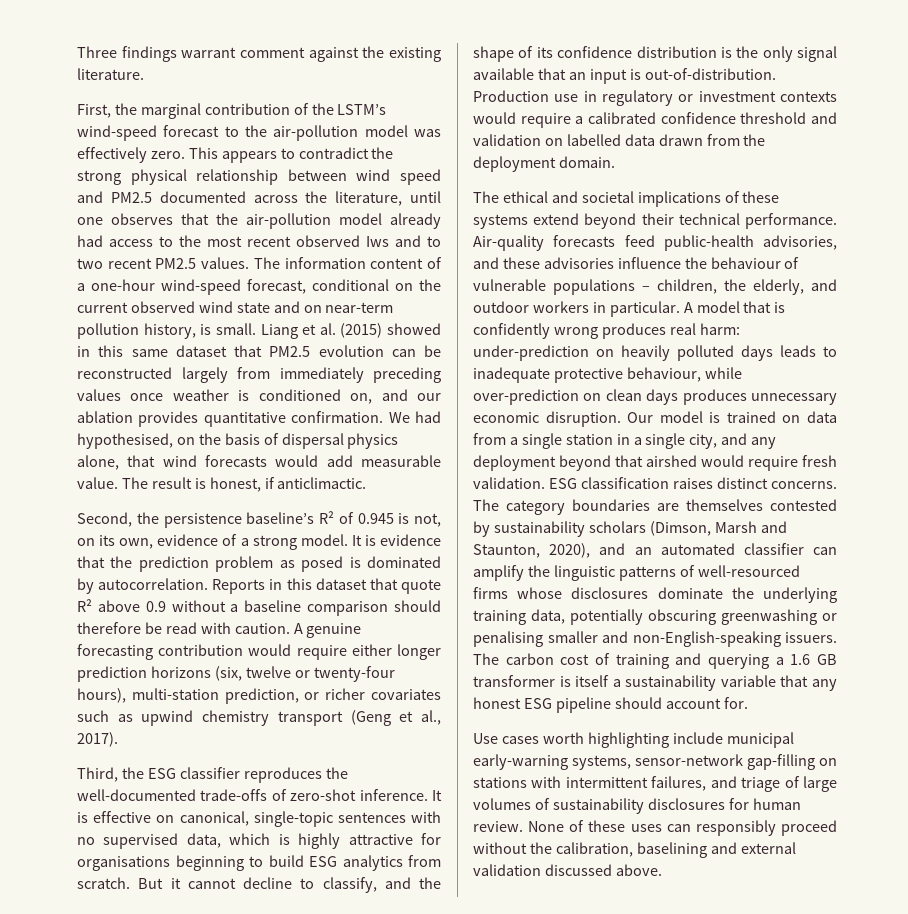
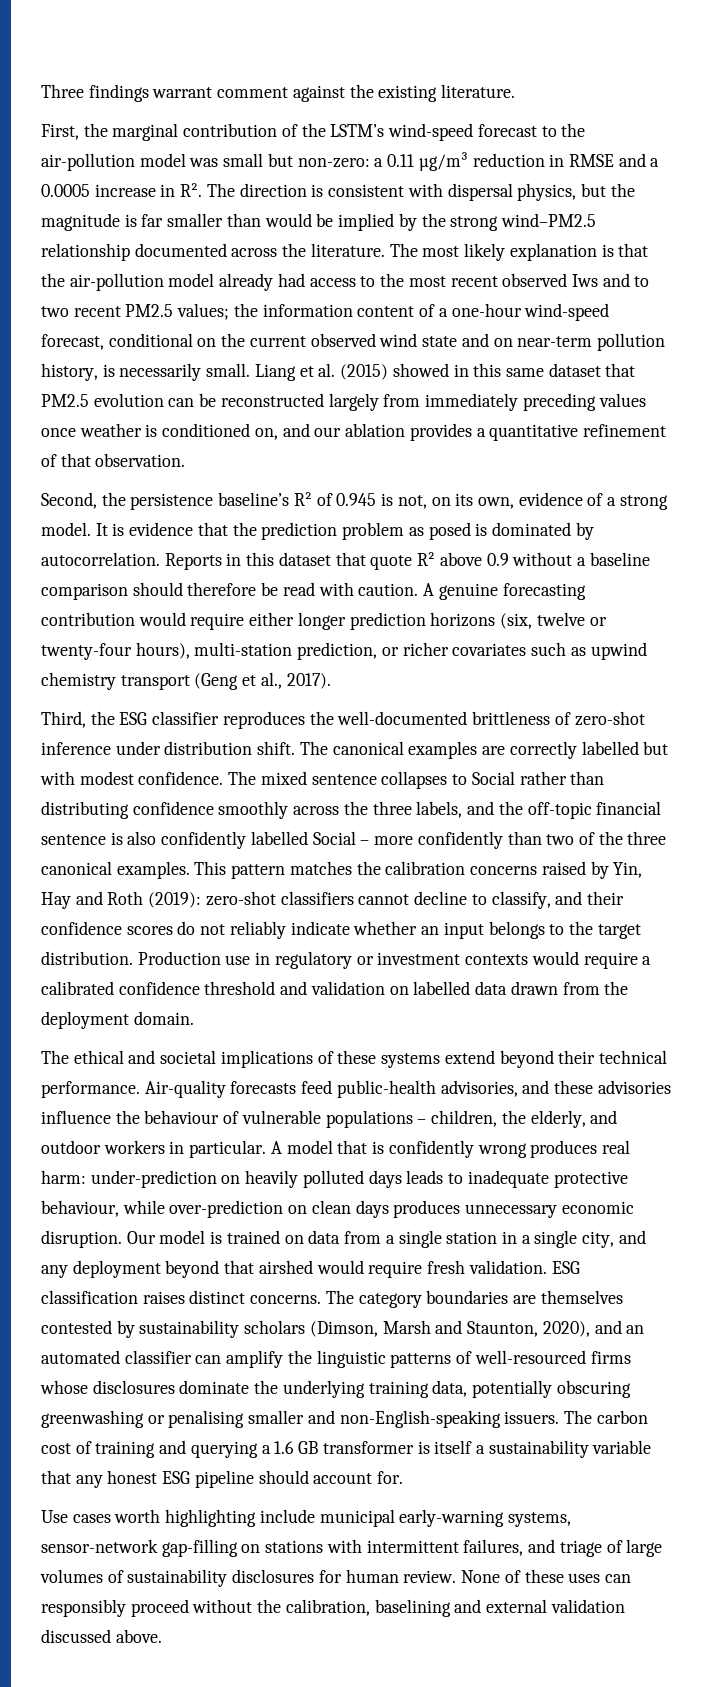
- First, the marginal contribution of the LSTM’s wind-speed forecast to the air-pollution model was effectively zero. This appears to contradict the strong physical relationship between wind speed and PM2.5 documented across the literature, until one observes that the air-pollution model already had access to the most recent observed Iws and to two recent PM2.5 values. The information content of a one-hour wind-speed forecast, conditional on the current observed wind state and on near-term pollution history, is small.
+ First, the marginal contribution of the LSTM’s wind-speed forecast to the air-pollution model was small but non-zero: a 0.11 µg/m³ reduction in RMSE and a 0.0005 increase in R². The direction is consistent with dispersal physics, but the magnitude is far smaller than would be implied by the strong wind–PM2.5 relationship documented across the literature. The most likely explanation is that the air-pollution model already had access to the most recent observed Iws and to two recent PM2.5 values; the information content of a one-hour wind-speed forecast, conditional on the current observed wind state and on near-term pollution history, is necessarily small.
- Liang et al. (2015) showed in this same dataset that PM2.5 evolution can be reconstructed largely from immediately preceding values once weather is conditioned on, and our ablation provides quantitative confirmation. We had hypothesised, on the basis of dispersal physics alone, that wind forecasts would add measurable value. The result is honest, if anticlimactic.
+ Liang et al. (2015) showed in this same dataset that PM2.5 evolution can be reconstructed largely from immediately preceding values once weather is conditioned on, and our ablation provides a quantitative refinement of that observation.
- Third, the ESG classifier reproduces the well-documented trade-offs of zero-shot inference. It is effective on canonical, single-topic sentences with no supervised data, which is highly attractive for organisations beginning to build ESG analytics from scratch. But it cannot decline to classify, and the shape of its confidence distribution is the only signal available that an input is out-of-distribution.
+ Third, the ESG classifier reproduces the well-documented brittleness of zero-shot inference under distribution shift. The canonical examples are correctly labelled but with modest confidence. The mixed sentence collapses to Social rather than distributing confidence smoothly across the three labels, and the off-topic financial sentence is also confidently labelled Social – more confidently than two of the three canonical examples. This pattern matches the calibration concerns raised by Yin, Hay and Roth (2019): zero-shot classifiers cannot decline to classify, and their confidence scores do not reliably indicate whether an input belongs to the target distribution.

